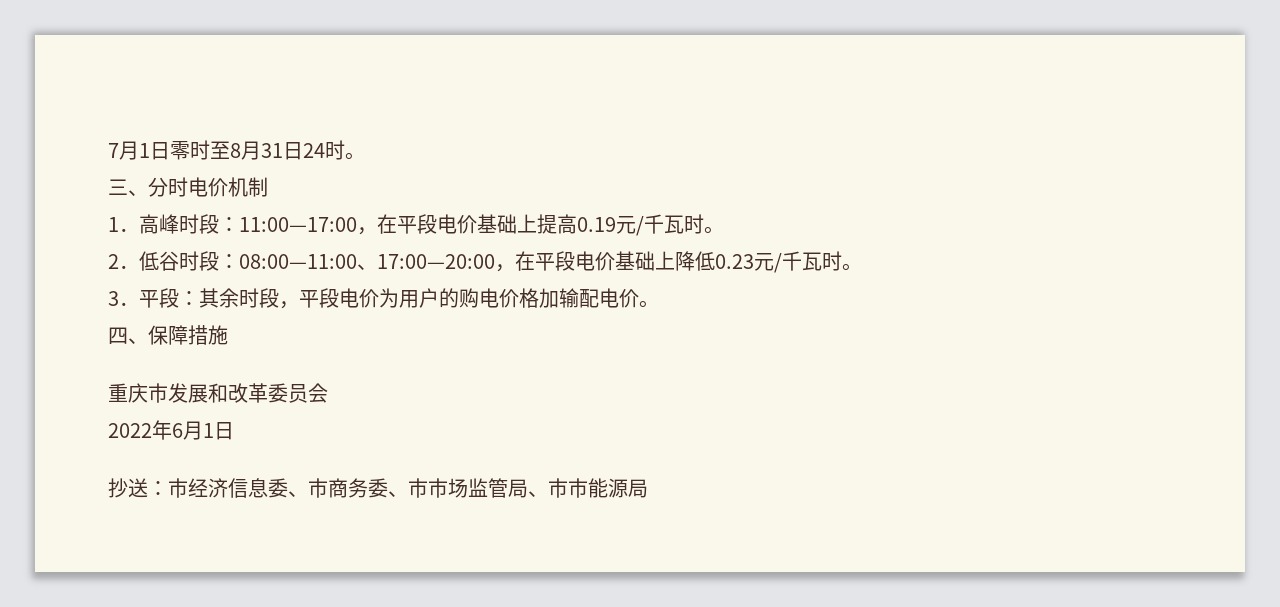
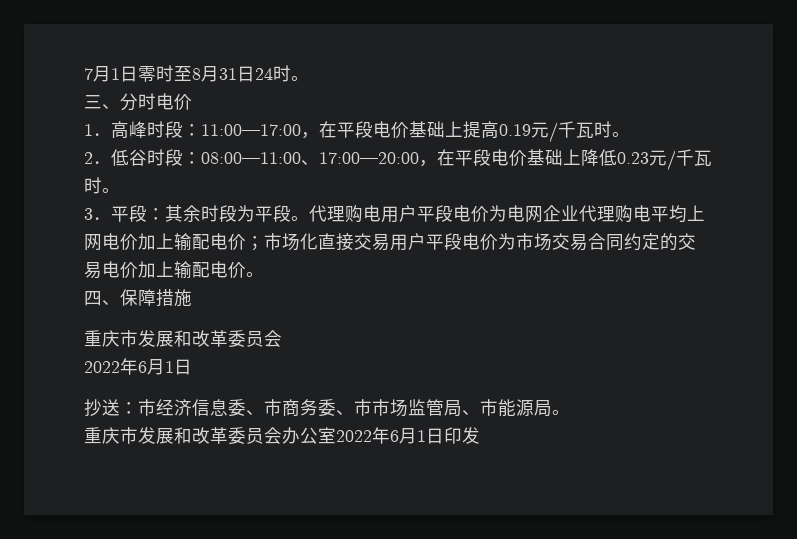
- 三、分时电价机制
+ 三、分时电价
- 3．平段：其余时段，平段电价为用户的购电价格加输配电价。
+ 3．平段：其余时段为平段。代理购电用户平段电价为电网企业代理购电平均上网电价加上输配电价；市场化直接交易用户平段电价为市场交易合同约定的交易电价加上输配电价。
- 抄送：市经济信息委、市商务委、市市场监管局、市市能源局
+ 抄送：市经济信息委、市商务委、市市场监管局、市能源局。
+ 重庆市发展和改革委员会办公室2022年6月1日印发

